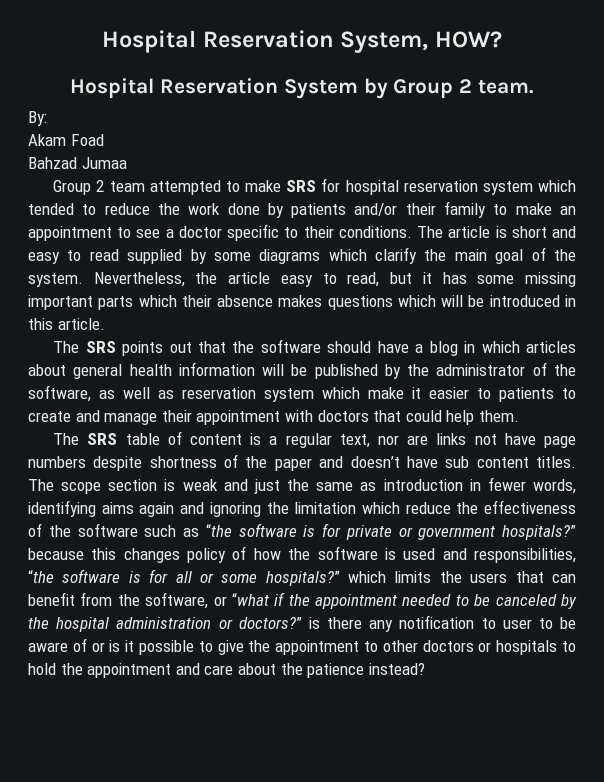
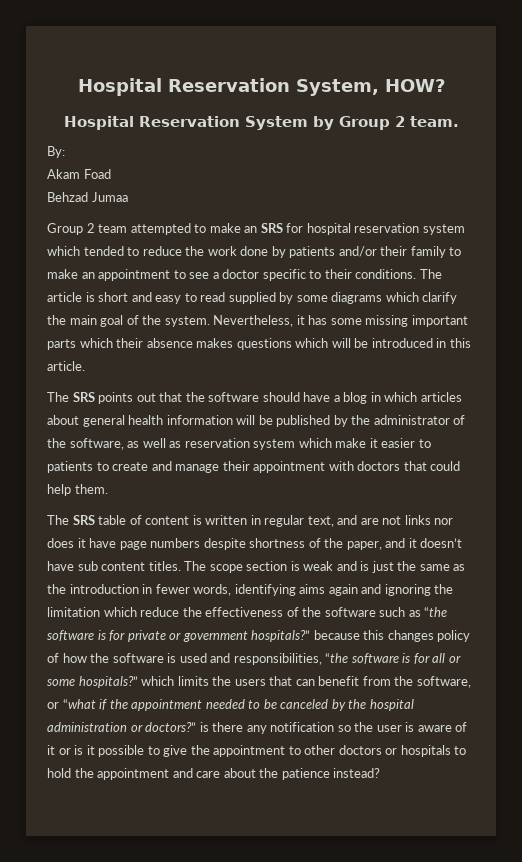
- Bahzad Jumaa
+ Behzad Jumaa
- Group 2 team attempted to make SRS for hospital reservation system which tended to reduce the work done by patients and/or their family to make an appointment to see a doctor specific to their conditions.
+ Group 2 team attempted to make an SRS for hospital reservation system which tended to reduce the work done by patients and/or their family to make an appointment to see a doctor specific to their conditions.
- Nevertheless, the article easy to read, but it has some missing important parts which their absence makes questions which will be introduced in this article.
+ Nevertheless, it has some missing important parts which their absence makes questions which will be introduced in this article.
- The SRS table of content is a regular text, nor are links not have page numbers despite shortness of the paper and doesn’t have sub content titles.
+ The SRS table of content is written in regular text, and are not links nor does it have page numbers despite shortness of the paper, and it doesn’t have sub content titles.
- The scope section is weak and just the same as introduction in fewer words, identifying aims again and ignoring the limitation which reduce the effectiveness of the software such as “the software is for private or government hospitals?” because this changes policy of how the software is used and responsibilities, “the software is for all or some hospitals?” which limits the users that can benefit from the software, or “what if the appointment needed to be canceled by the hospital administration or doctors?” is there any notification to user to be aware of or is it possible to give the appointment to other doctors or hospitals to hold the appointment and care about the patience instead?
+ The scope section is weak and is just the same as the introduction in fewer words, identifying aims again and ignoring the limitation which reduce the effectiveness of the software such as “the software is for private or government hospitals?” because this changes policy of how the software is used and responsibilities, “the software is for all or some hospitals?” which limits the users that can benefit from the software, or “what if the appointment needed to be canceled by the hospital administration or doctors?” is there any notification so the user is aware of it or is it possible to give the appointment to other doctors or hospitals to hold the appointment and care about the patience instead?

